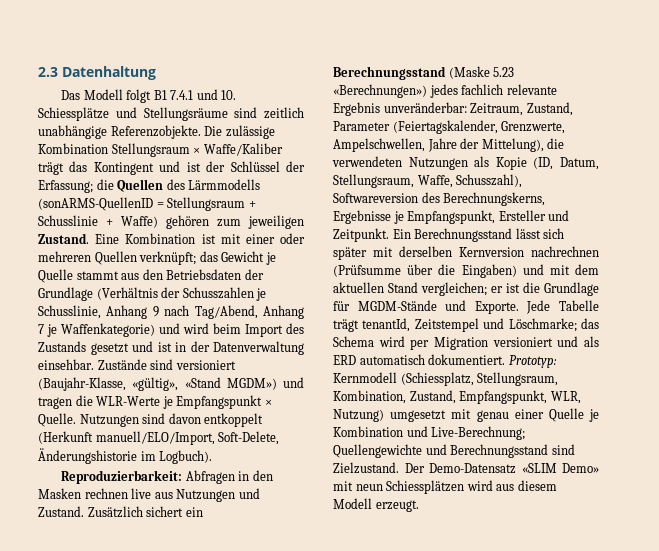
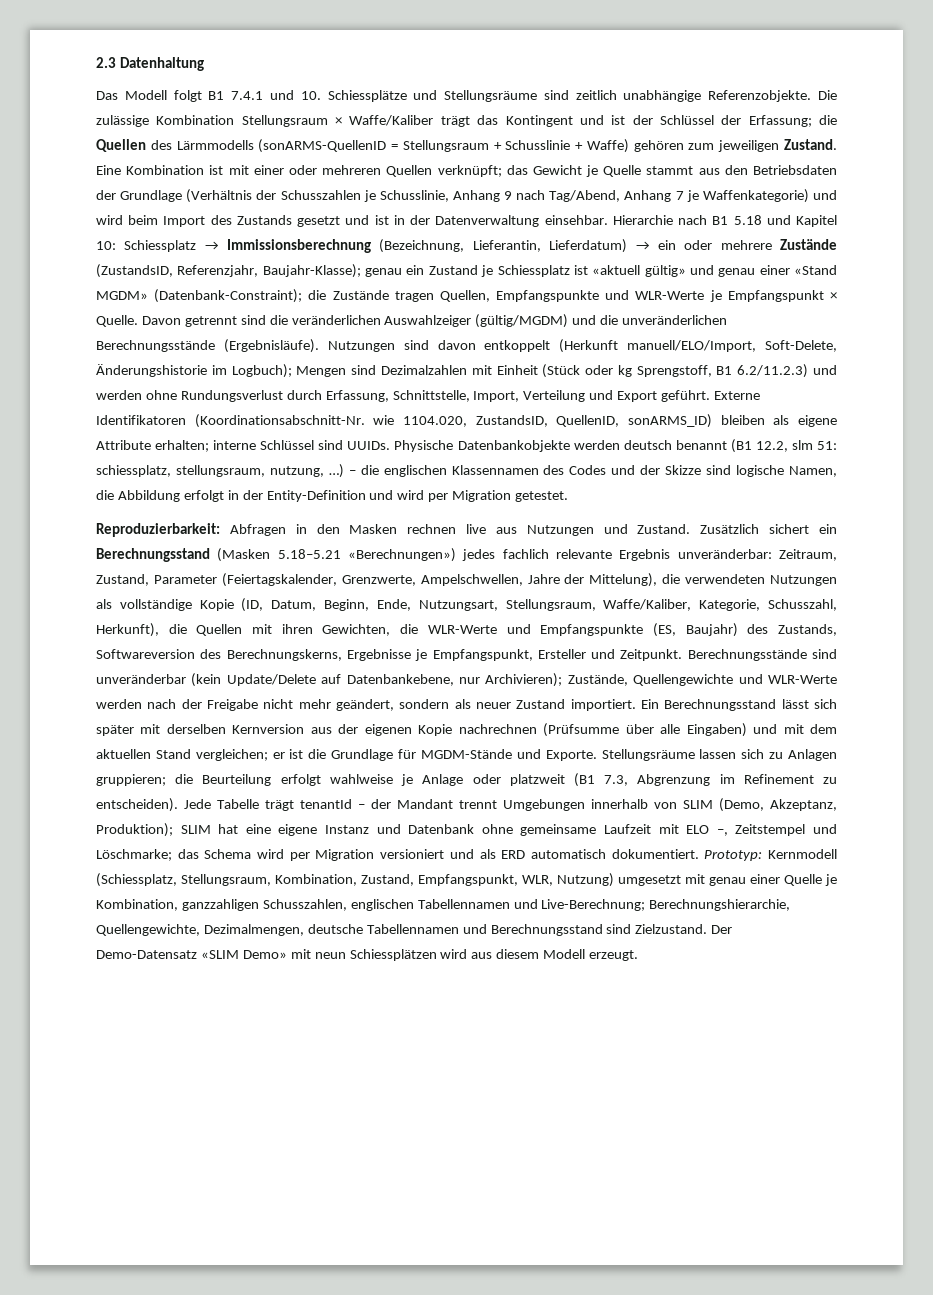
- Zustände sind versioniert (Baujahr-Klasse, «gültig», «Stand MGDM») und tragen die WLR-Werte je Empfangspunkt × Quelle.
+ Hierarchie nach B1 5.18 und Kapitel 10: Schiessplatz → Immissionsberechnung (Bezeichnung, Lieferantin, Lieferdatum) → ein oder mehrere Zustände (ZustandsID, Referenzjahr, Baujahr-Klasse); genau ein Zustand je Schiessplatz ist «aktuell gültig» und genau einer «Stand MGDM» (Datenbank-Constraint); die Zustände tragen Quellen, Empfangspunkte und WLR-Werte je Empfangspunkt × Quelle.
+ Davon getrennt sind die veränderlichen Auswahlzeiger (gültig/MGDM) und die unveränderlichen Berechnungsstände (Ergebnisläufe).
- Nutzungen sind davon entkoppelt (Herkunft manuell/ELO/Import, Soft-Delete, Änderungshistorie im Logbuch).
+ Nutzungen sind davon entkoppelt (Herkunft manuell/ELO/Import, Soft-Delete, Änderungshistorie im Logbuch); Mengen sind Dezimalzahlen mit Einheit (Stück oder kg Sprengstoff, B1 6.2/11.2.3) und werden ohne Rundungsverlust durch Erfassung, Schnittstelle, Import, Verteilung und Export geführt. Externe Identifikatoren (Koordinationsabschnitt-Nr. wie 1104.020, ZustandsID, QuellenID, sonARMS_ID) bleiben als eigene Attribute erhalten; interne Schlüssel sind UUIDs. Physische Datenbankobjekte werden deutsch benannt (B1 12.2, slm 51: schiessplatz, stellungsraum, nutzung, …) – die englischen Klassennamen des Codes und der Skizze sind logische Namen, die Abbildung erfolgt in der Entity-Definition und wird per Migration getestet.
- Zusätzlich sichert ein Berechnungsstand (Maske 5.23 «Berechnungen») jedes fachlich relevante Ergebnis unveränderbar: Zeitraum, Zustand, Parameter (Feiertagskalender, Grenzwerte, Ampelschwellen, Jahre der Mittelung), die verwendeten Nutzungen als Kopie (ID, Datum, Stellungsraum, Waffe, Schusszahl), Softwareversion des Berechnungskerns, Ergebnisse je Empfangspunkt, Ersteller und Zeitpunkt.
+ Zusätzlich sichert ein Berechnungsstand (Masken 5.18–5.21 «Berechnungen») jedes fachlich relevante Ergebnis unveränderbar: Zeitraum, Zustand, Parameter (Feiertagskalender, Grenzwerte, Ampelschwellen, Jahre der Mittelung), die verwendeten Nutzungen als vollständige Kopie (ID, Datum, Beginn, Ende, Nutzungsart, Stellungsraum, Waffe/Kaliber, Kategorie, Schusszahl, Herkunft), die Quellen mit ihren Gewichten, die WLR-Werte und Empfangspunkte (ES, Baujahr) des Zustands, Softwareversion des Berechnungskerns, Ergebnisse je Empfangspunkt, Ersteller und Zeitpunkt.
+ Berechnungsstände sind unveränderbar (kein Update/Delete auf Datenbankebene, nur Archivieren); Zustände, Quellengewichte und WLR-Werte werden nach der Freigabe nicht mehr geändert, sondern als neuer Zustand importiert.
- Ein Berechnungsstand lässt sich später mit derselben Kernversion nachrechnen (Prüfsumme über die Eingaben) und mit dem aktuellen Stand vergleichen; er ist die Grundlage für MGDM-Stände und Exporte.
+ Ein Berechnungsstand lässt sich später mit derselben Kernversion aus der eigenen Kopie nachrechnen (Prüfsumme über alle Eingaben) und mit dem aktuellen Stand vergleichen; er ist die Grundlage für MGDM-Stände und Exporte.
- Jede Tabelle trägt tenantId, Zeitstempel und Löschmarke; das Schema wird per Migration versioniert und als ERD automatisch dokumentiert.
+ Stellungsräume lassen sich zu Anlagen gruppieren; die Beurteilung erfolgt wahlweise je Anlage oder platzweit (B1 7.3, Abgrenzung im Refinement zu entscheiden). Jede Tabelle trägt tenantId – der Mandant trennt Umgebungen innerhalb von SLIM (Demo, Akzeptanz, Produktion); SLIM hat eine eigene Instanz und Datenbank ohne gemeinsame Laufzeit mit ELO –, Zeitstempel und Löschmarke; das Schema wird per Migration versioniert und als ERD automatisch dokumentiert.
- Prototyp: Kernmodell (Schiessplatz, Stellungsraum, Kombination, Zustand, Empfangspunkt, WLR, Nutzung) umgesetzt mit genau einer Quelle je Kombination und Live-Berechnung; Quellengewichte und Berechnungsstand sind Zielzustand.
+ Prototyp: Kernmodell (Schiessplatz, Stellungsraum, Kombination, Zustand, Empfangspunkt, WLR, Nutzung) umgesetzt mit genau einer Quelle je Kombination, ganzzahligen Schusszahlen, englischen Tabellennamen und Live-Berechnung; Berechnungshierarchie, Quellengewichte, Dezimalmengen, deutsche Tabellennamen und Berechnungsstand sind Zielzustand.

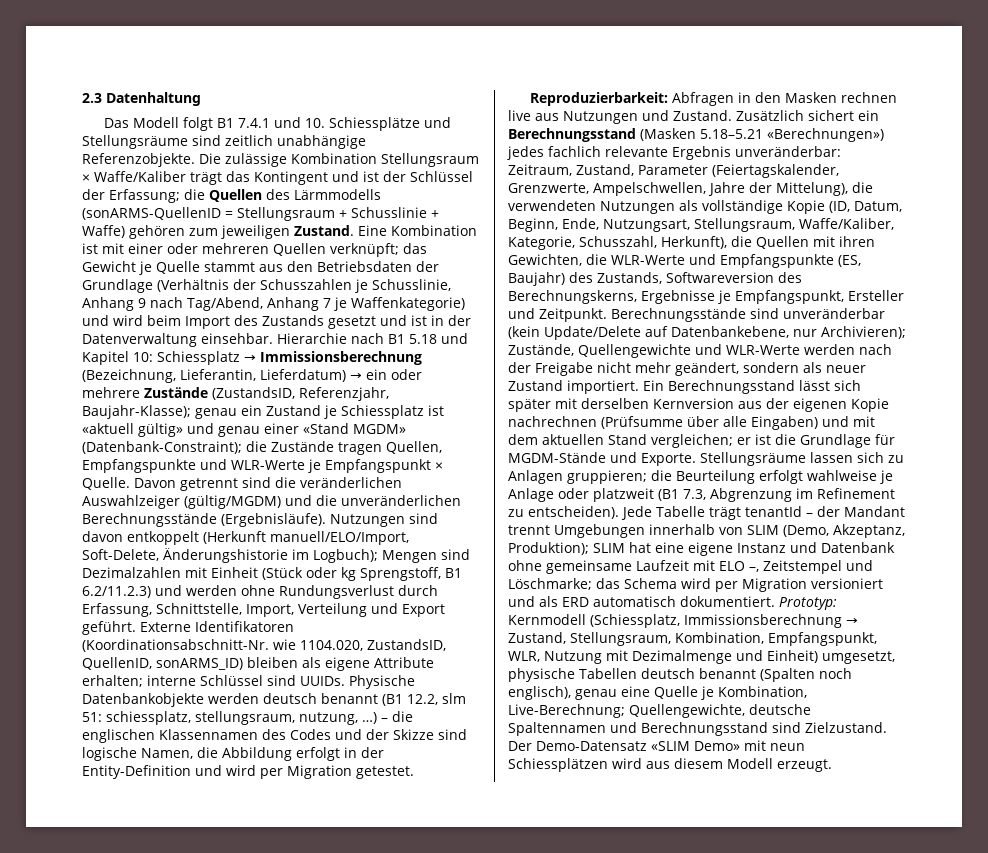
- Prototyp: Kernmodell (Schiessplatz, Stellungsraum, Kombination, Zustand, Empfangspunkt, WLR, Nutzung) umgesetzt mit genau einer Quelle je Kombination, ganzzahligen Schusszahlen, englischen Tabellennamen und Live-Berechnung; Berechnungshierarchie, Quellengewichte, Dezimalmengen, deutsche Tabellennamen und Berechnungsstand sind Zielzustand.
+ Prototyp: Kernmodell (Schiessplatz, Immissionsberechnung → Zustand, Stellungsraum, Kombination, Empfangspunkt, WLR, Nutzung mit Dezimalmenge und Einheit) umgesetzt, physische Tabellen deutsch benannt (Spalten noch englisch), genau eine Quelle je Kombination, Live-Berechnung; Quellengewichte, deutsche Spaltennamen und Berechnungsstand sind Zielzustand.

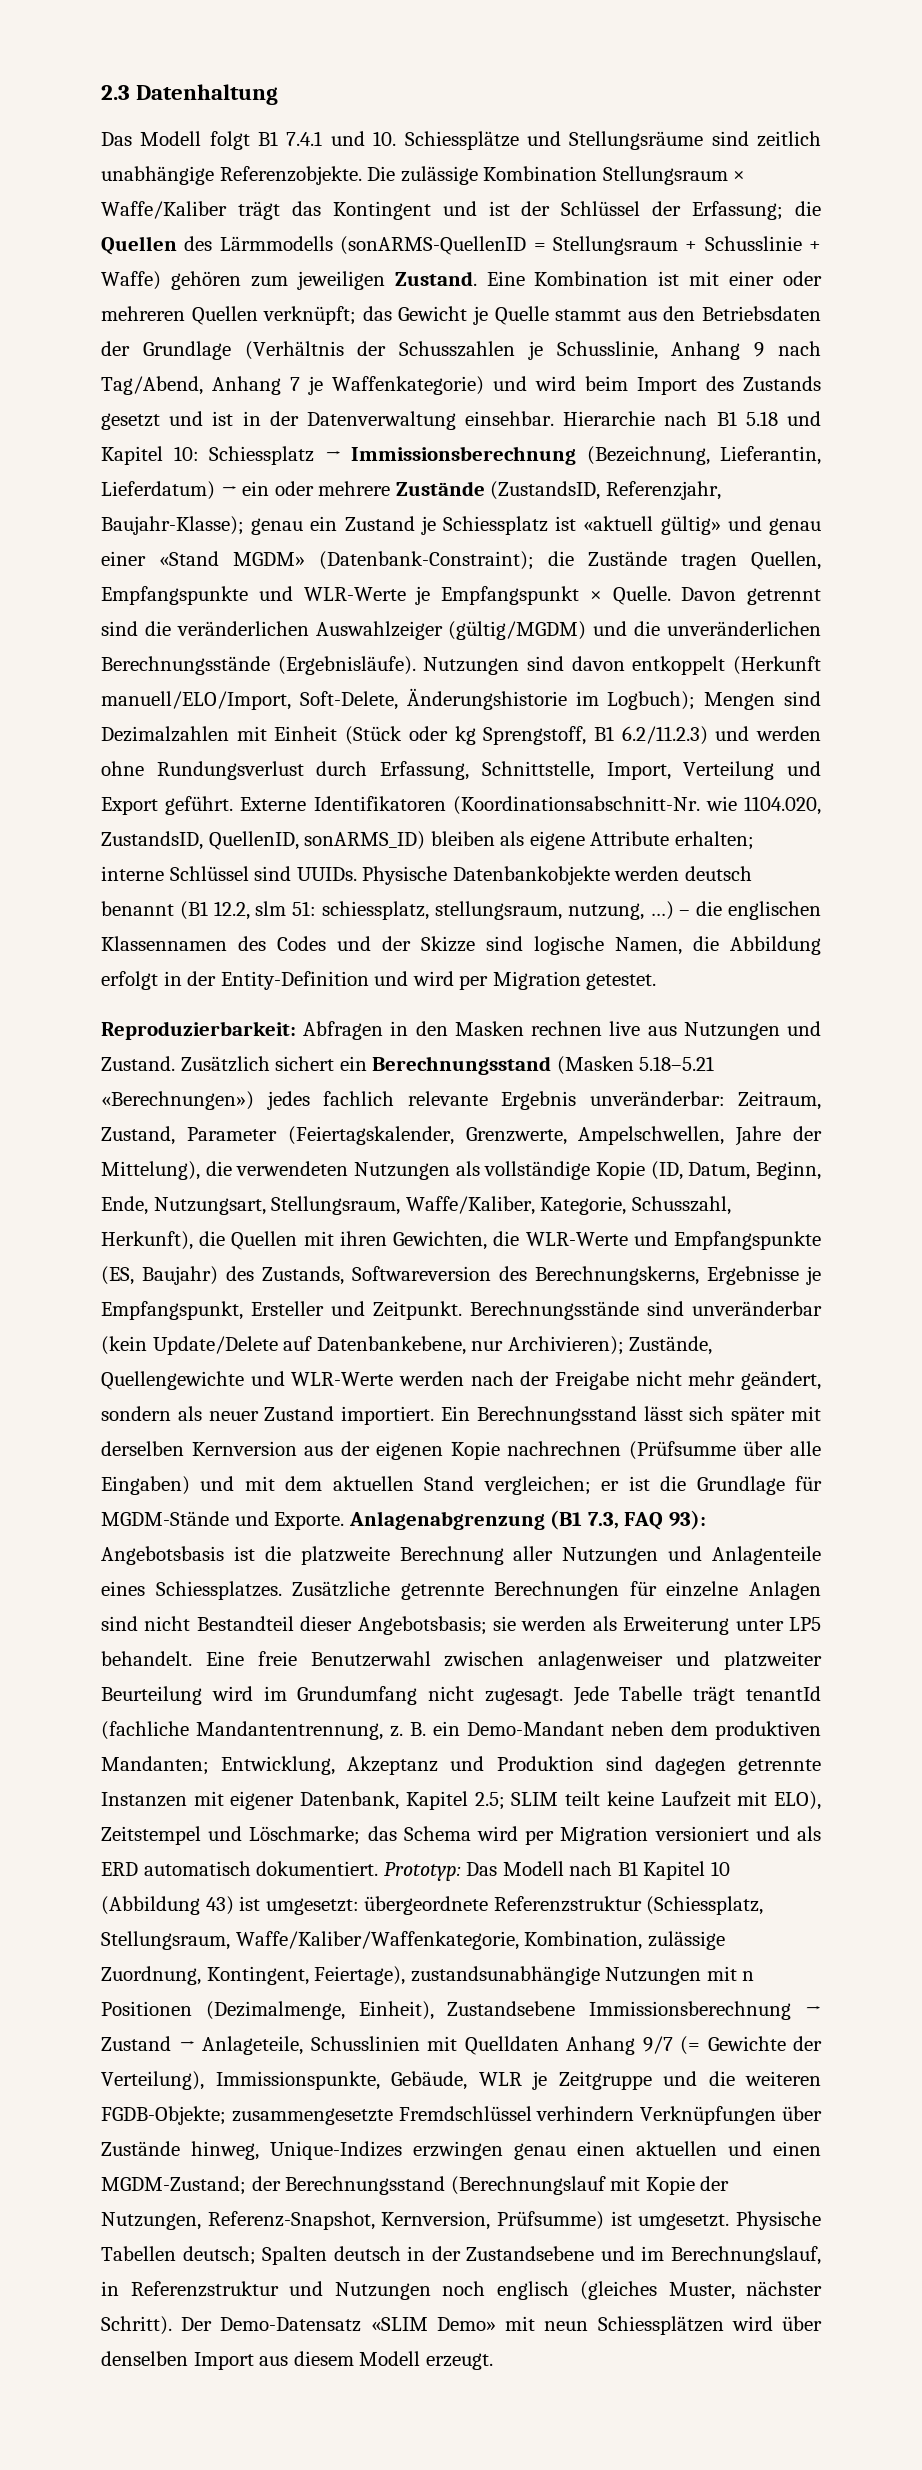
- Stellungsräume lassen sich zu Anlagen gruppieren; die Beurteilung erfolgt wahlweise je Anlage oder platzweit (B1 7.3, Abgrenzung im Refinement zu entscheiden). Jede Tabelle trägt tenantId – der Mandant trennt Umgebungen innerhalb von SLIM (Demo, Akzeptanz, Produktion); SLIM hat eine eigene Instanz und Datenbank ohne gemeinsame Laufzeit mit ELO –, Zeitstempel und Löschmarke; das Schema wird per Migration versioniert und als ERD automatisch dokumentiert.
+ Anlagenabgrenzung (B1 7.3, FAQ 93): Angebotsbasis ist die platzweite Berechnung aller Nutzungen und Anlagenteile eines Schiessplatzes. Zusätzliche getrennte Berechnungen für einzelne Anlagen sind nicht Bestandteil dieser Angebotsbasis; sie werden als Erweiterung unter LP5 behandelt. Eine freie Benutzerwahl zwischen anlagenweiser und platzweiter Beurteilung wird im Grundumfang nicht zugesagt. Jede Tabelle trägt tenantId (fachliche Mandantentrennung, z. B. ein Demo-Mandant neben dem produktiven Mandanten; Entwicklung, Akzeptanz und Produktion sind dagegen getrennte Instanzen mit eigener Datenbank, Kapitel 2.5; SLIM teilt keine Laufzeit mit ELO), Zeitstempel und Löschmarke; das Schema wird per Migration versioniert und als ERD automatisch dokumentiert.
- Prototyp: Kernmodell (Schiessplatz, Immissionsberechnung → Zustand, Stellungsraum, Kombination, Empfangspunkt, WLR, Nutzung mit Dezimalmenge und Einheit) umgesetzt, physische Tabellen deutsch benannt (Spalten noch englisch), genau eine Quelle je Kombination, Live-Berechnung; Quellengewichte, deutsche Spaltennamen und Berechnungsstand sind Zielzustand.
+ Prototyp: Das Modell nach B1 Kapitel 10 (Abbildung 43) ist umgesetzt: übergeordnete Referenzstruktur (Schiessplatz, Stellungsraum, Waffe/Kaliber/Waffenkategorie, Kombination, zulässige Zuordnung, Kontingent, Feiertage), zustandsunabhängige Nutzungen mit n Positionen (Dezimalmenge, Einheit), Zustandsebene Immissionsberechnung → Zustand → Anlageteile, Schusslinien mit Quelldaten Anhang 9/7 (= Gewichte der Verteilung), Immissionspunkte, Gebäude, WLR je Zeitgruppe und die weiteren FGDB-Objekte; zusammengesetzte Fremdschlüssel verhindern Verknüpfungen über Zustände hinweg, Unique-Indizes erzwingen genau einen aktuellen und einen MGDM-Zustand; der Berechnungsstand (Berechnungslauf mit Kopie der Nutzungen, Referenz-Snapshot, Kernversion, Prüfsumme) ist umgesetzt. Physische Tabellen deutsch; Spalten deutsch in der Zustandsebene und im Berechnungslauf, in Referenzstruktur und Nutzungen noch englisch (gleiches Muster, nächster Schritt).
- Der Demo-Datensatz «SLIM Demo» mit neun Schiessplätzen wird aus diesem Modell erzeugt.
+ Der Demo-Datensatz «SLIM Demo» mit neun Schiessplätzen wird über denselben Import aus diesem Modell erzeugt.

